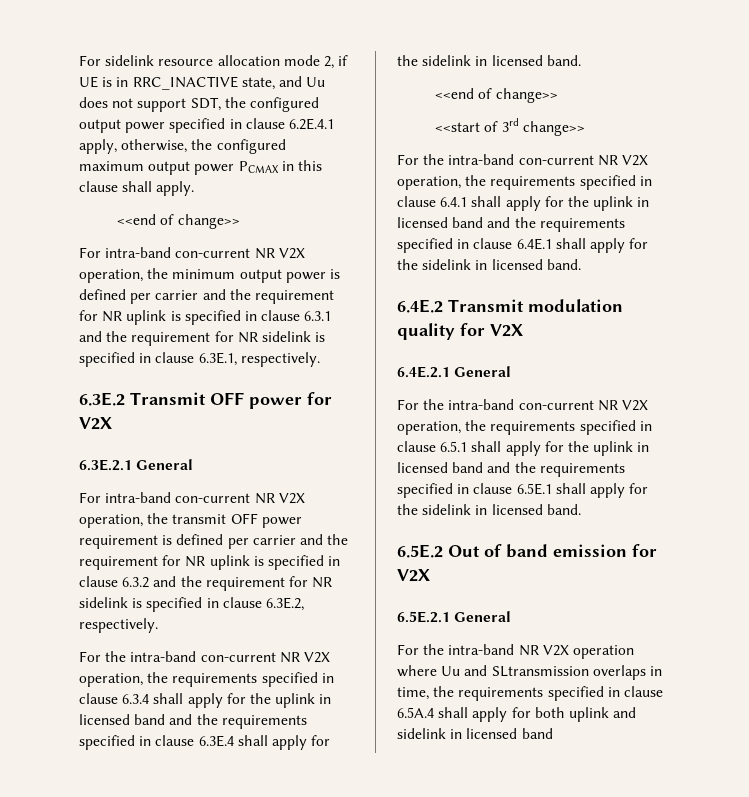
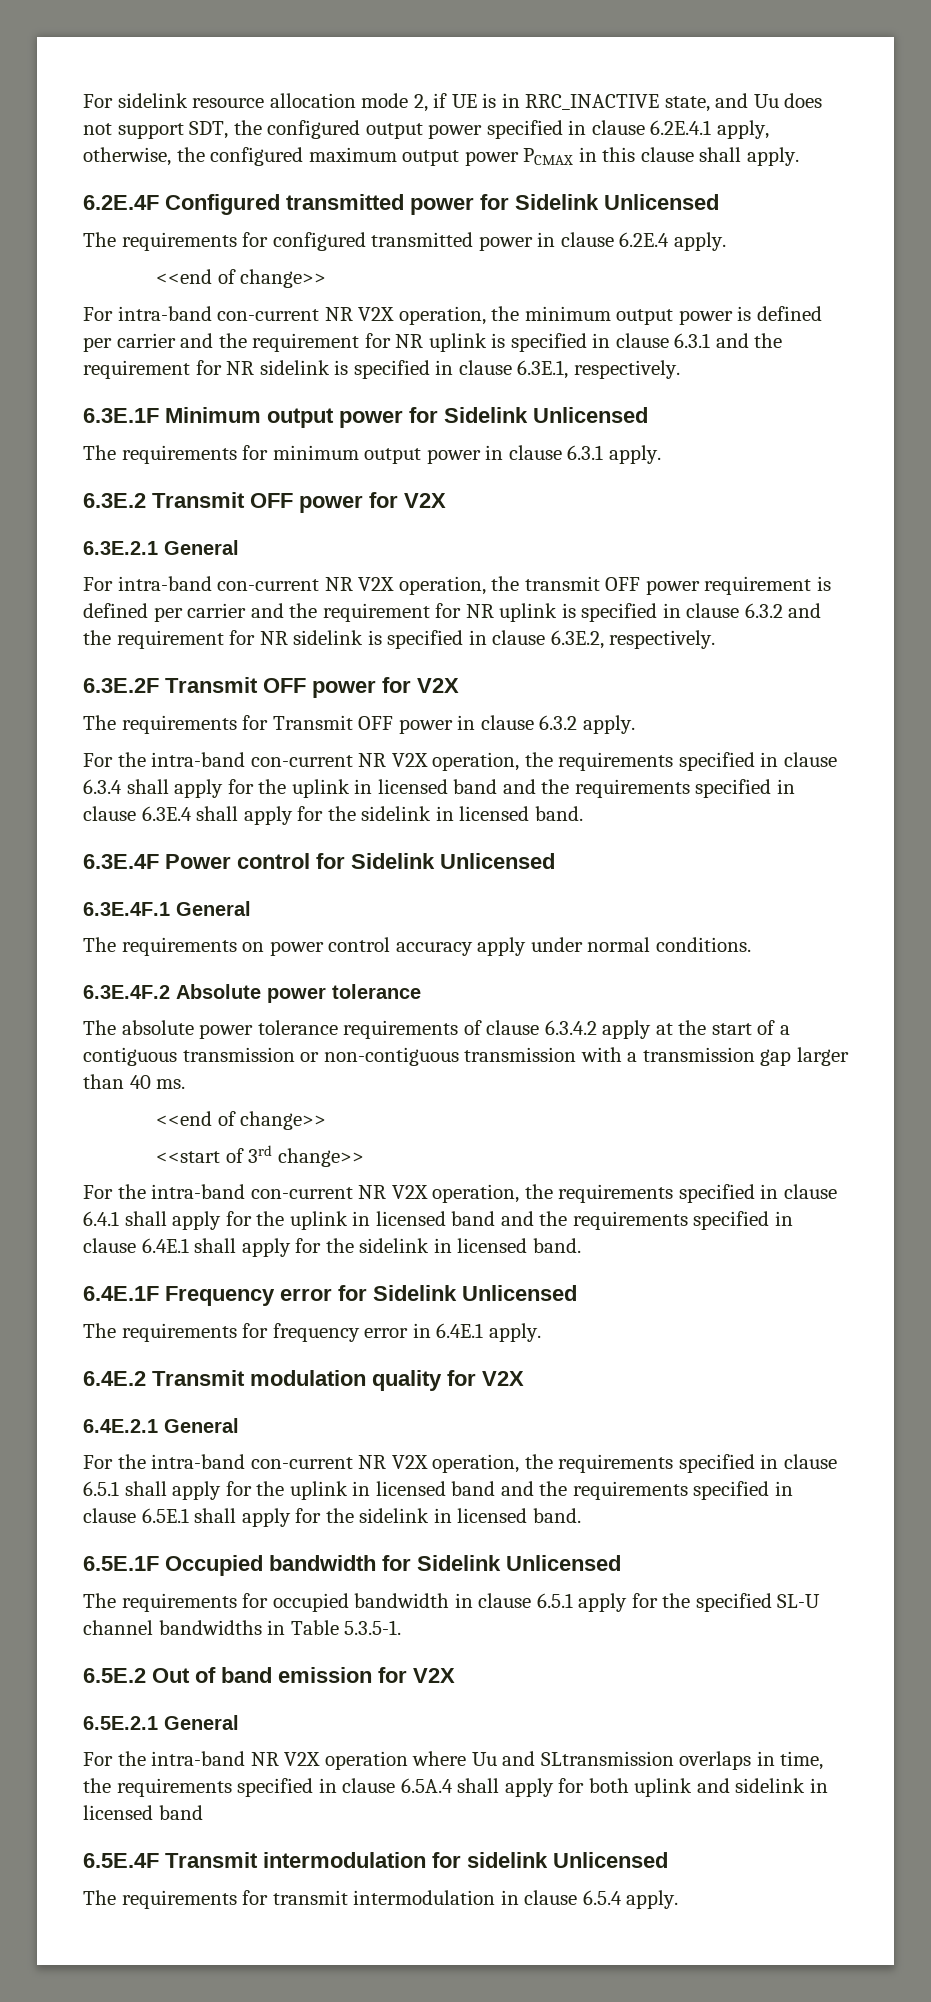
+ 6.2E.4F Configured transmitted power for Sidelink Unlicensed
+ The requirements for configured transmitted power in clause 6.2E.4 apply.
+ 6.3E.1F Minimum output power for Sidelink Unlicensed
+ The requirements for minimum output power in clause 6.3.1 apply.
+ 6.3E.2F Transmit OFF power for V2X
+ The requirements for Transmit OFF power in clause 6.3.2 apply.
+ 6.3E.4F Power control for Sidelink Unlicensed
+ 6.3E.4F.1 General
+ The requirements on power control accuracy apply under normal conditions.
+ 6.3E.4F.2 Absolute power tolerance
+ The absolute power tolerance requirements of clause 6.3.4.2 apply at the start of a contiguous transmission or non-contiguous transmission with a transmission gap larger than 40 ms.
+ 6.4E.1F Frequency error for Sidelink Unlicensed
+ The requirements for frequency error in 6.4E.1 apply.
+ 6.5E.1F Occupied bandwidth for Sidelink Unlicensed
+ The requirements for occupied bandwidth in clause 6.5.1 apply for the specified SL-U channel bandwidths in Table 5.3.5-1.
+ 6.5E.4F Transmit intermodulation for sidelink Unlicensed
+ The requirements for transmit intermodulation in clause 6.5.4 apply.

